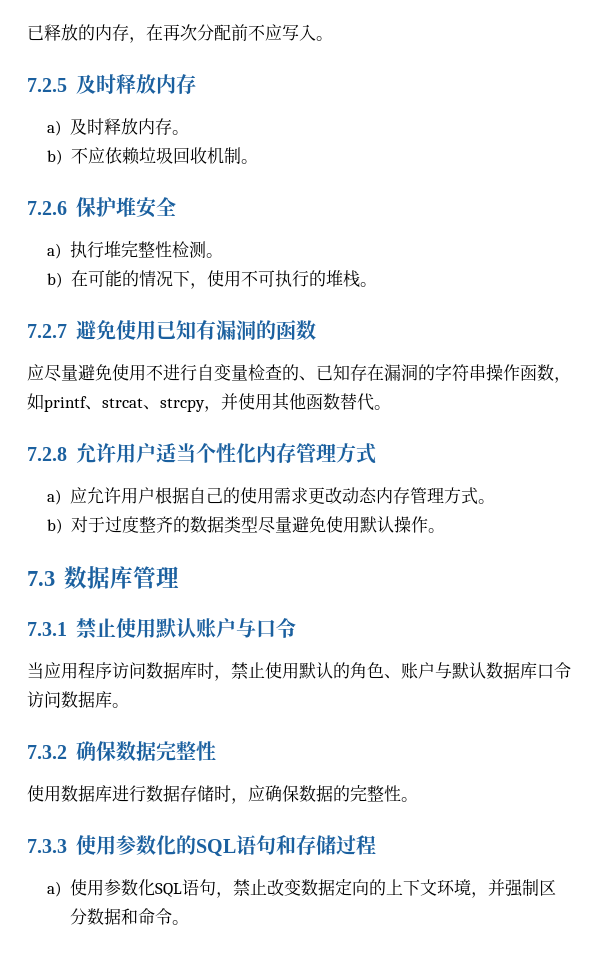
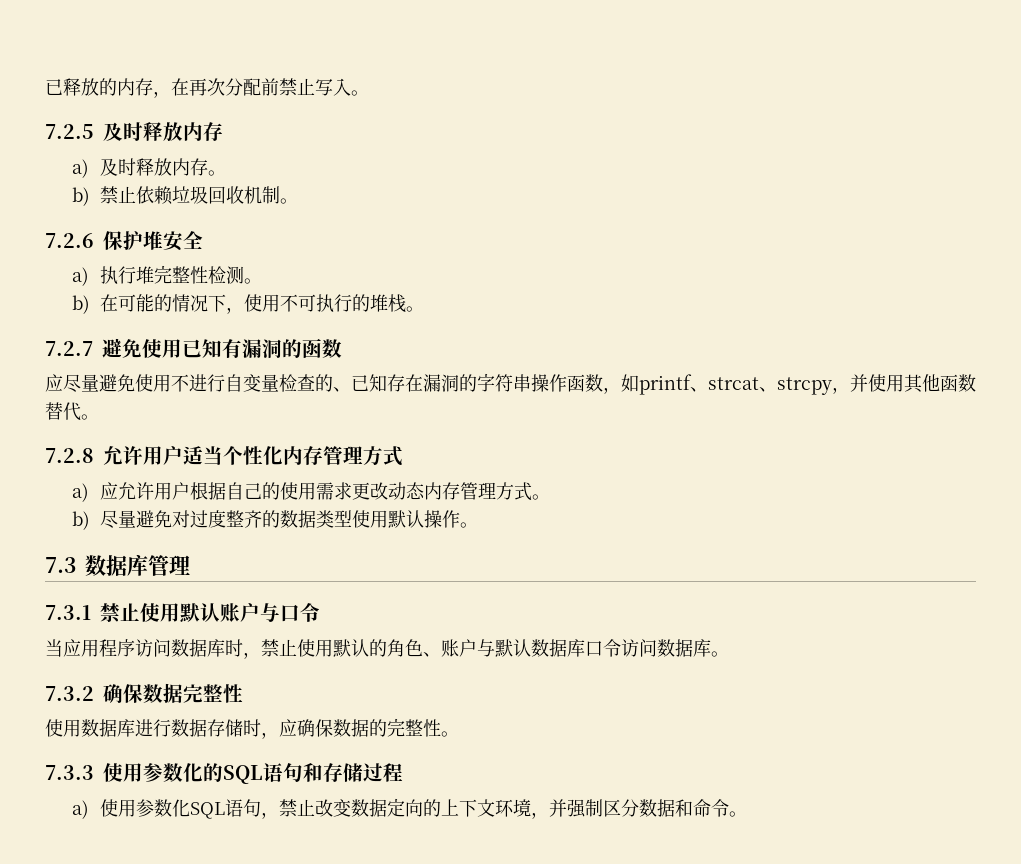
- 已释放的内存，在再次分配前不应写入。
+ 已释放的内存，在再次分配前禁止写入。
- b)不应依赖垃圾回收机制。
+ b)禁止依赖垃圾回收机制。
- b)对于过度整齐的数据类型尽量避免使用默认操作。
+ b)尽量避免对过度整齐的数据类型使用默认操作。

